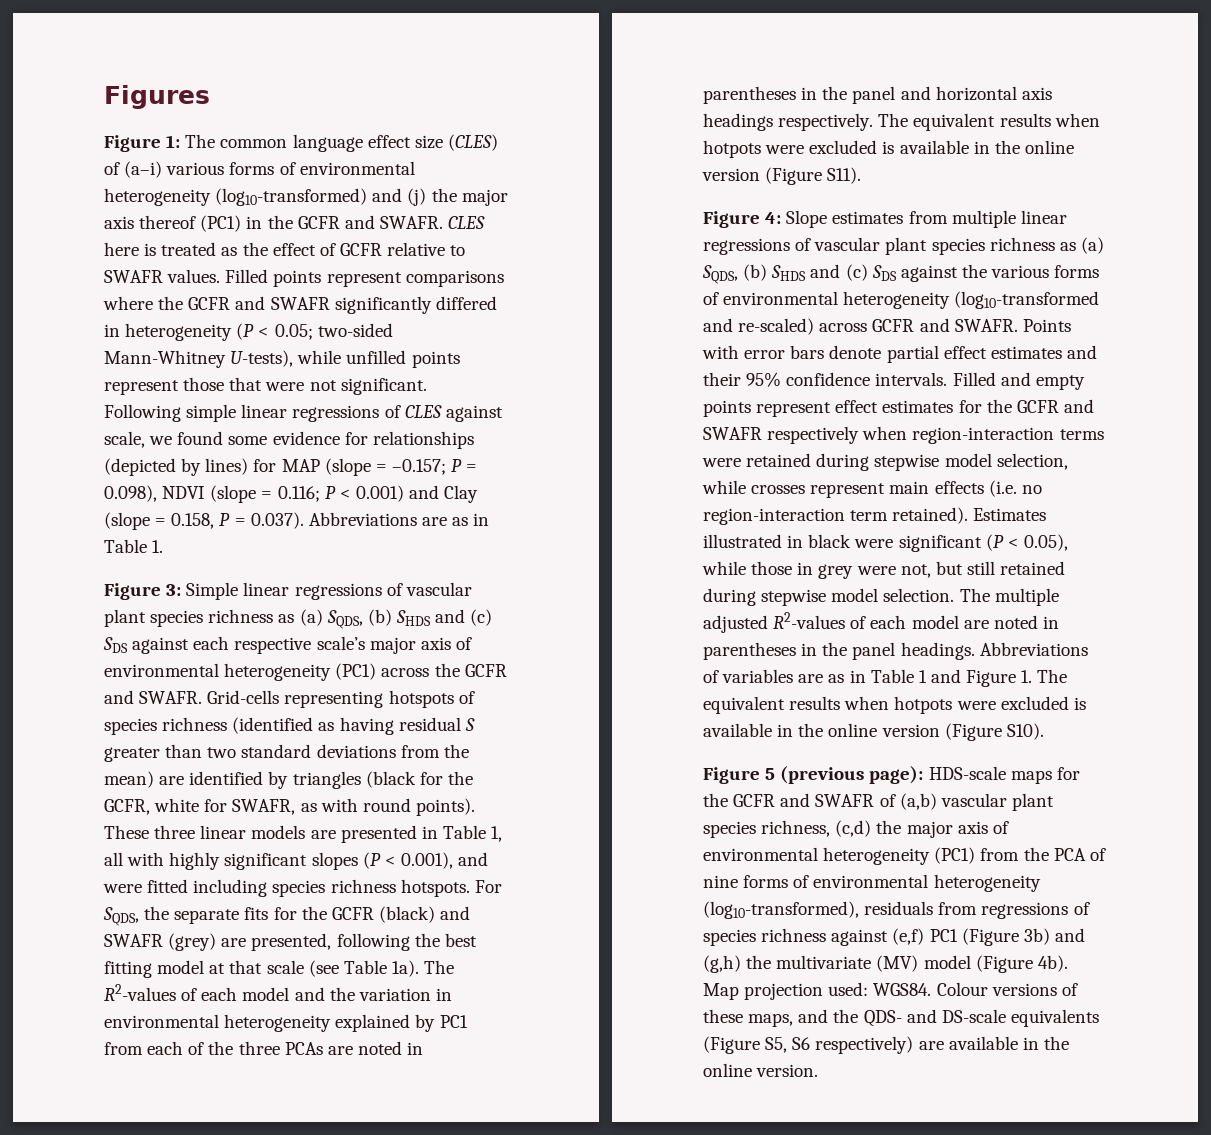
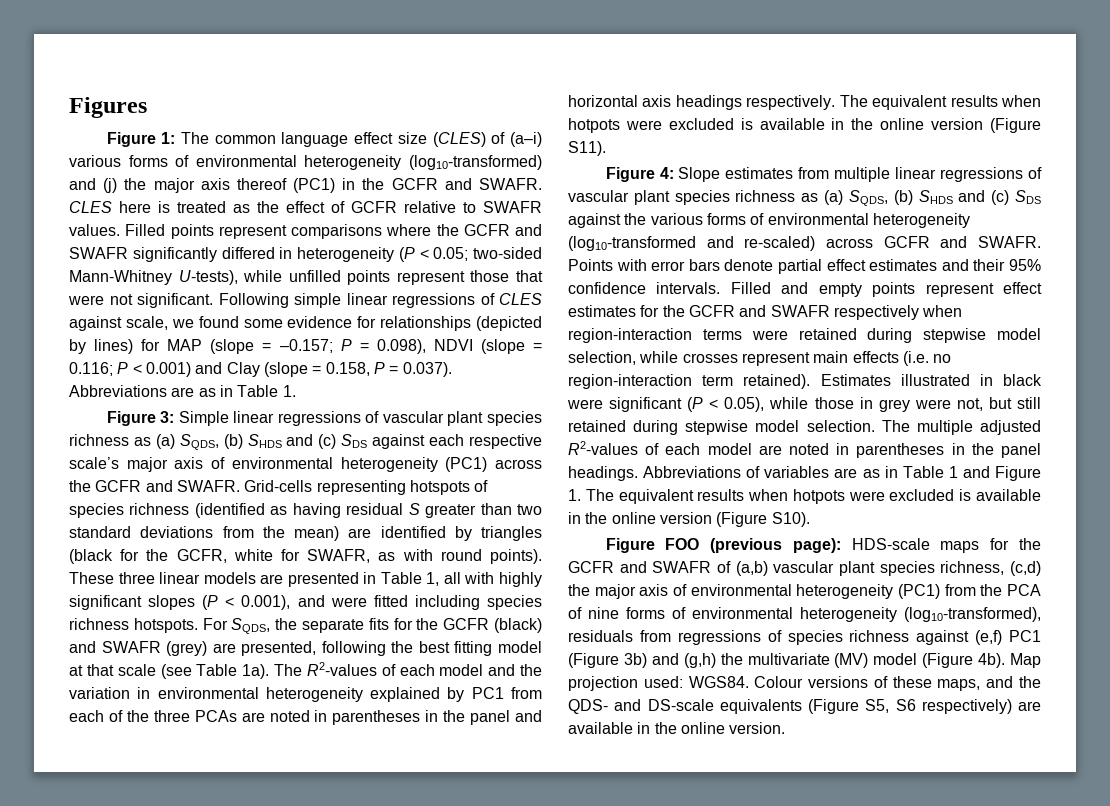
- Figure 5 (previous page): HDS-scale maps for the GCFR and SWAFR of (a,b) vascular plant species richness, (c,d) the major axis of environmental heterogeneity (PC1) from the PCA of nine forms of environmental heterogeneity (log10-transformed), residuals from regressions of species richness against (e,f) PC1 (Figure 3b) and (g,h) the multivariate (MV) model (Figure 4b).
+ Figure FOO (previous page): HDS-scale maps for the GCFR and SWAFR of (a,b) vascular plant species richness, (c,d) the major axis of environmental heterogeneity (PC1) from the PCA of nine forms of environmental heterogeneity (log10-transformed), residuals from regressions of species richness against (e,f) PC1 (Figure 3b) and (g,h) the multivariate (MV) model (Figure 4b).

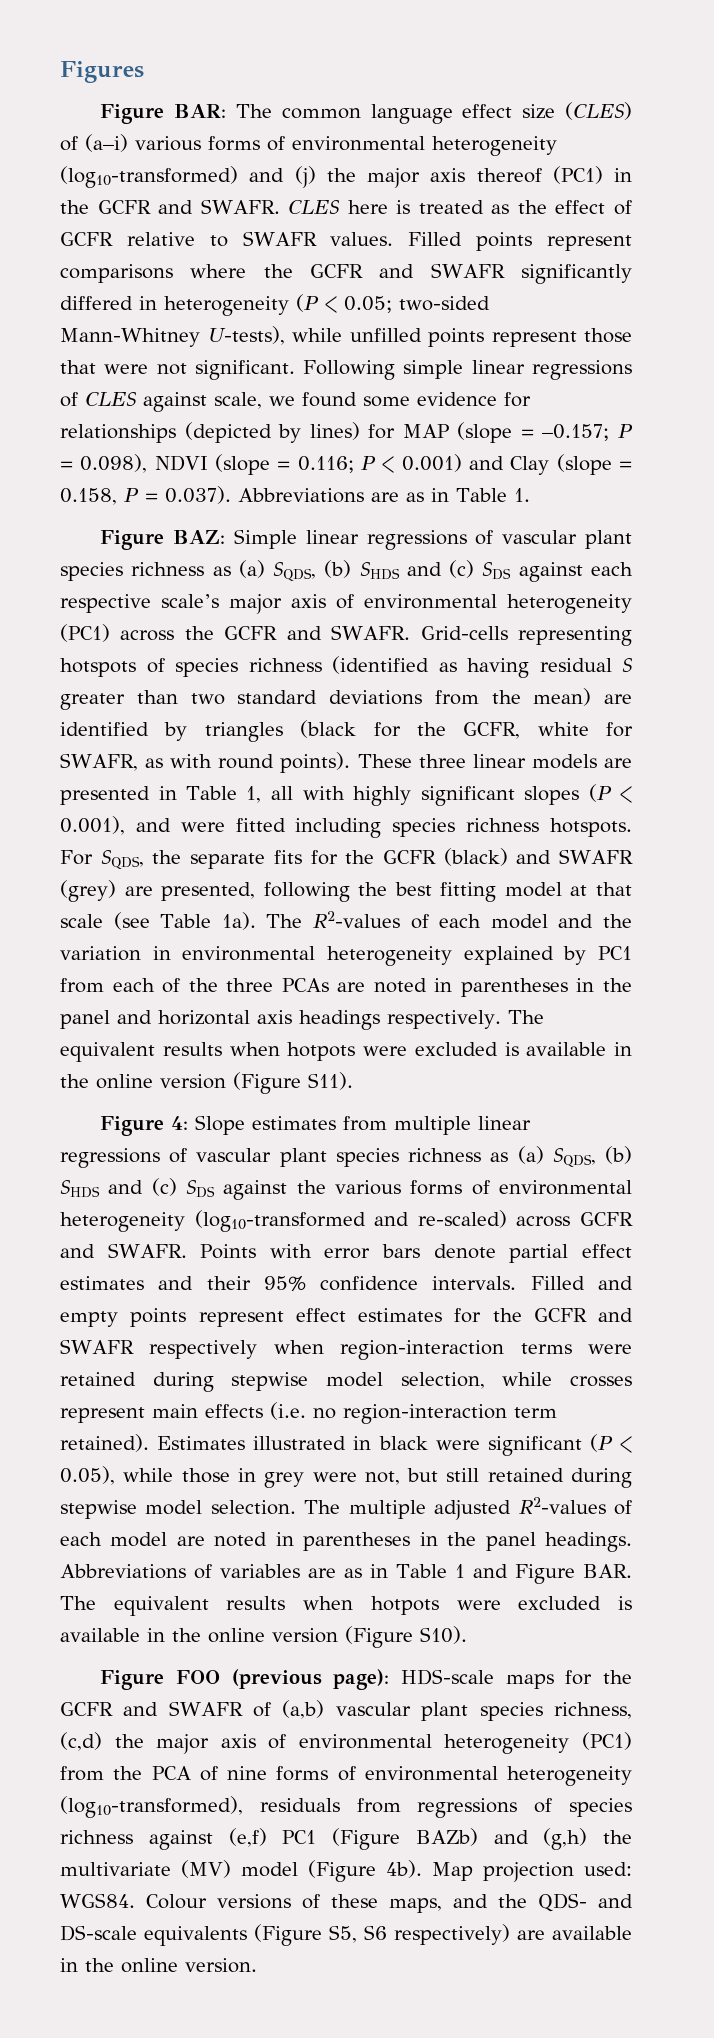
- Figure 1: The common language effect size (CLES) of (a–i) various forms of environmental heterogeneity (log10-transformed) and (j) the major axis thereof (PC1) in the GCFR and SWAFR.
+ Figure BAR: The common language effect size (CLES) of (a–i) various forms of environmental heterogeneity (log10-transformed) and (j) the major axis thereof (PC1) in the GCFR and SWAFR.
- Figure 3: Simple linear regressions of vascular plant species richness as (a) SQDS, (b) SHDS and (c) SDS against each respective scale’s major axis of environmental heterogeneity (PC1) across the GCFR and SWAFR.
+ Figure BAZ: Simple linear regressions of vascular plant species richness as (a) SQDS, (b) SHDS and (c) SDS against each respective scale’s major axis of environmental heterogeneity (PC1) across the GCFR and SWAFR.
- Abbreviations of variables are as in Table 1 and Figure 1. The equivalent results when hotpots were excluded is available in the online version (Figure S10).
+ Abbreviations of variables are as in Table 1 and Figure BAR. The equivalent results when hotpots were excluded is available in the online version (Figure S10).
- Figure FOO (previous page): HDS-scale maps for the GCFR and SWAFR of (a,b) vascular plant species richness, (c,d) the major axis of environmental heterogeneity (PC1) from the PCA of nine forms of environmental heterogeneity (log10-transformed), residuals from regressions of species richness against (e,f) PC1 (Figure 3b) and (g,h) the multivariate (MV) model (Figure 4b).
+ Figure FOO (previous page): HDS-scale maps for the GCFR and SWAFR of (a,b) vascular plant species richness, (c,d) the major axis of environmental heterogeneity (PC1) from the PCA of nine forms of environmental heterogeneity (log10-transformed), residuals from regressions of species richness against (e,f) PC1 (Figure BAZb) and (g,h) the multivariate (MV) model (Figure 4b).

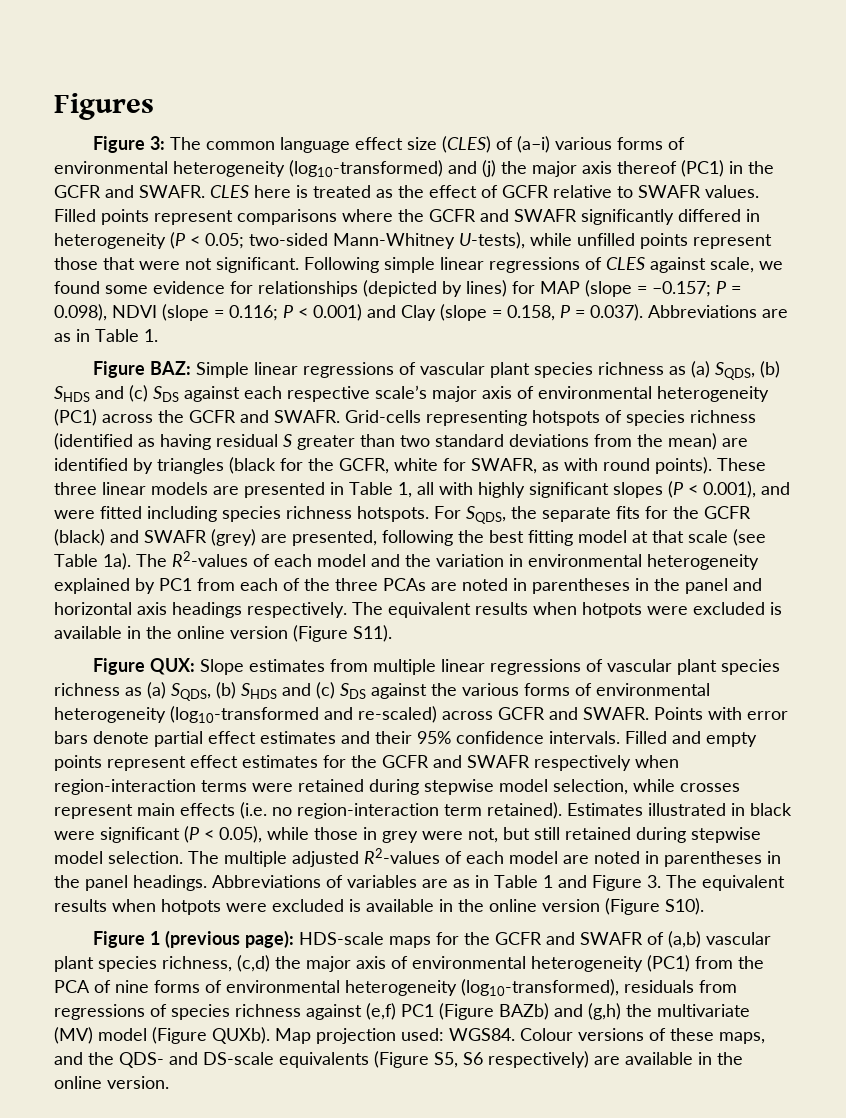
- Figure BAR: The common language effect size (CLES) of (a–i) various forms of environmental heterogeneity (log10-transformed) and (j) the major axis thereof (PC1) in the GCFR and SWAFR.
+ Figure 3: The common language effect size (CLES) of (a–i) various forms of environmental heterogeneity (log10-transformed) and (j) the major axis thereof (PC1) in the GCFR and SWAFR.
- Figure 4: Slope estimates from multiple linear regressions of vascular plant species richness as (a) SQDS, (b) SHDS and (c) SDS against the various forms of environmental heterogeneity (log10-transformed and re-scaled) across GCFR and SWAFR.
+ Figure QUX: Slope estimates from multiple linear regressions of vascular plant species richness as (a) SQDS, (b) SHDS and (c) SDS against the various forms of environmental heterogeneity (log10-transformed and re-scaled) across GCFR and SWAFR.
- Abbreviations of variables are as in Table 1 and Figure BAR. The equivalent results when hotpots were excluded is available in the online version (Figure S10).
+ Abbreviations of variables are as in Table 1 and Figure 3. The equivalent results when hotpots were excluded is available in the online version (Figure S10).
- Figure FOO (previous page): HDS-scale maps for the GCFR and SWAFR of (a,b) vascular plant species richness, (c,d) the major axis of environmental heterogeneity (PC1) from the PCA of nine forms of environmental heterogeneity (log10-transformed), residuals from regressions of species richness against (e,f) PC1 (Figure BAZb) and (g,h) the multivariate (MV) model (Figure 4b).
+ Figure 1 (previous page): HDS-scale maps for the GCFR and SWAFR of (a,b) vascular plant species richness, (c,d) the major axis of environmental heterogeneity (PC1) from the PCA of nine forms of environmental heterogeneity (log10-transformed), residuals from regressions of species richness against (e,f) PC1 (Figure BAZb) and (g,h) the multivariate (MV) model (Figure QUXb).

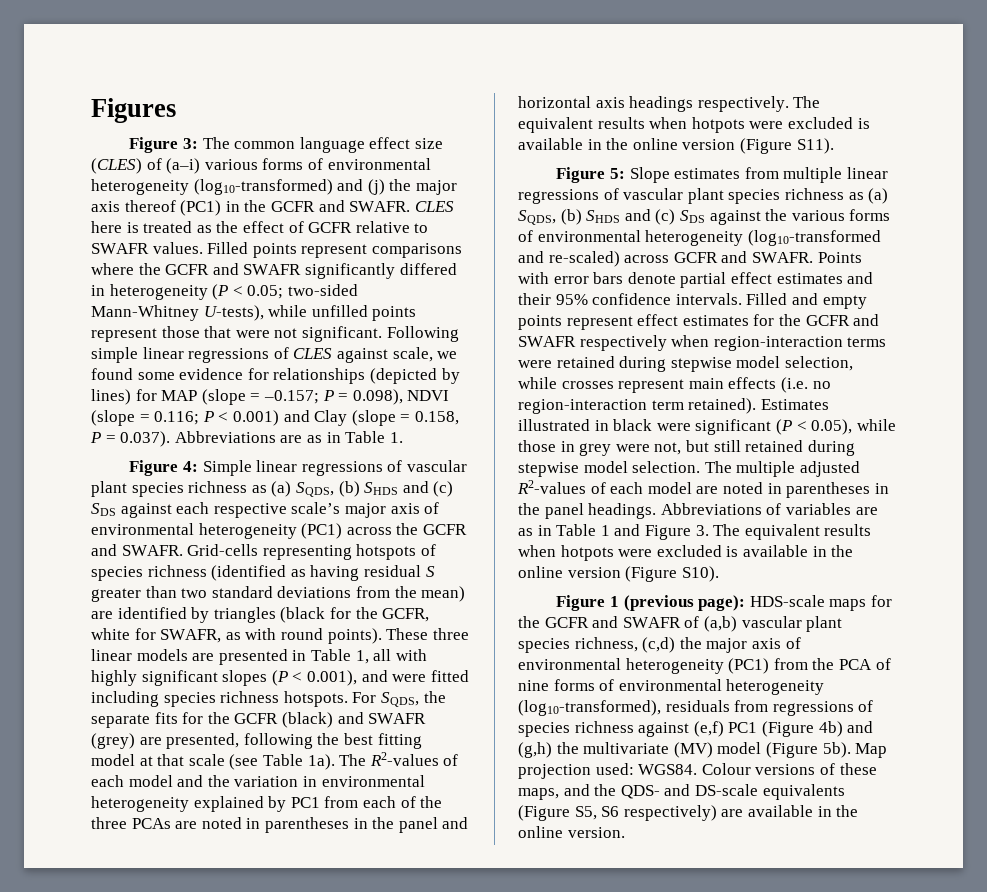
- Figure BAZ: Simple linear regressions of vascular plant species richness as (a) SQDS, (b) SHDS and (c) SDS against each respective scale’s major axis of environmental heterogeneity (PC1) across the GCFR and SWAFR.
+ Figure 4: Simple linear regressions of vascular plant species richness as (a) SQDS, (b) SHDS and (c) SDS against each respective scale’s major axis of environmental heterogeneity (PC1) across the GCFR and SWAFR.
- Figure QUX: Slope estimates from multiple linear regressions of vascular plant species richness as (a) SQDS, (b) SHDS and (c) SDS against the various forms of environmental heterogeneity (log10-transformed and re-scaled) across GCFR and SWAFR.
+ Figure 5: Slope estimates from multiple linear regressions of vascular plant species richness as (a) SQDS, (b) SHDS and (c) SDS against the various forms of environmental heterogeneity (log10-transformed and re-scaled) across GCFR and SWAFR.
- Figure 1 (previous page): HDS-scale maps for the GCFR and SWAFR of (a,b) vascular plant species richness, (c,d) the major axis of environmental heterogeneity (PC1) from the PCA of nine forms of environmental heterogeneity (log10-transformed), residuals from regressions of species richness against (e,f) PC1 (Figure BAZb) and (g,h) the multivariate (MV) model (Figure QUXb).
+ Figure 1 (previous page): HDS-scale maps for the GCFR and SWAFR of (a,b) vascular plant species richness, (c,d) the major axis of environmental heterogeneity (PC1) from the PCA of nine forms of environmental heterogeneity (log10-transformed), residuals from regressions of species richness against (e,f) PC1 (Figure 4b) and (g,h) the multivariate (MV) model (Figure 5b).

